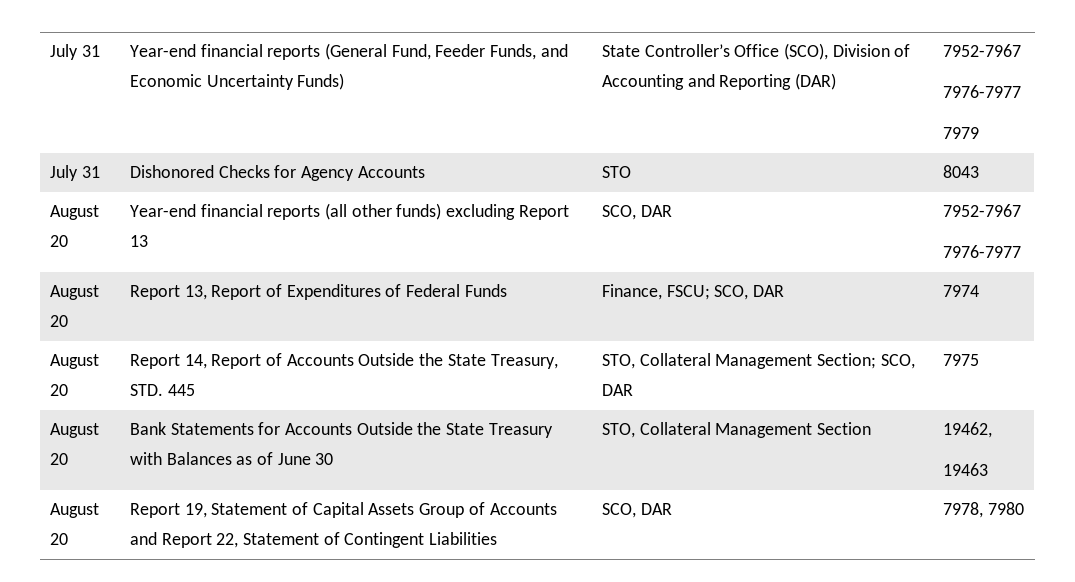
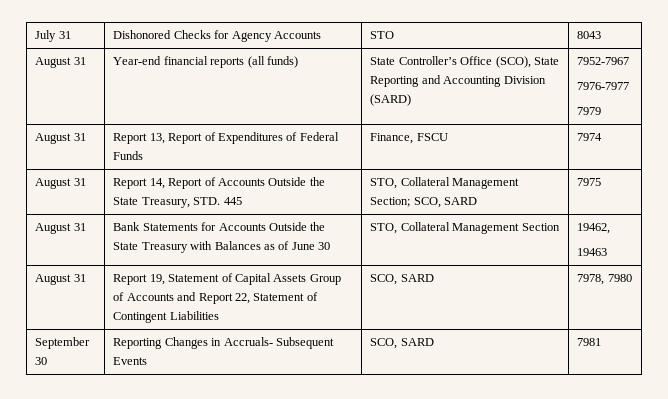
- July 31 | Year-end financial reports (General Fund, Feeder Funds, and Economic Uncertainty Funds) | State Controller’s Office (SCO), Division of Accounting and Reporting (DAR) | 7952-7967
- 7976-7977
- 7979
- August 20 | Year-end financial reports (all other funds) excluding Report 13 | SCO, DAR | 7952-7967
+ August 31 | Year-end financial reports (all funds) | State Controller’s Office (SCO), State Reporting and Accounting Division (SARD) | 7952-7967
  7976-7977
- August 20 | Report 13, Report of Expenditures of Federal Funds | Finance, FSCU; SCO, DAR | 7974
+ 7979
+ August 31 | Report 13, Report of Expenditures of Federal Funds | Finance, FSCU | 7974
- August 20 | Report 14, Report of Accounts Outside the State Treasury, STD. 445 | STO, Collateral Management Section; SCO, DAR | 7975
+ August 31 | Report 14, Report of Accounts Outside the State Treasury, STD. 445 | STO, Collateral Management Section; SCO, SARD | 7975
- August 20 | Bank Statements for Accounts Outside the State Treasury with Balances as of June 30 | STO, Collateral Management Section | 19462,
+ August 31 | Bank Statements for Accounts Outside the State Treasury with Balances as of June 30 | STO, Collateral Management Section | 19462,
- August 20 | Report 19, Statement of Capital Assets Group of Accounts and Report 22, Statement of Contingent Liabilities | SCO, DAR | 7978, 7980
+ August 31 | Report 19, Statement of Capital Assets Group of Accounts and Report 22, Statement of Contingent Liabilities | SCO, SARD | 7978, 7980
+ September 30 | Reporting Changes in Accruals- Subsequent Events | SCO, SARD | 7981

